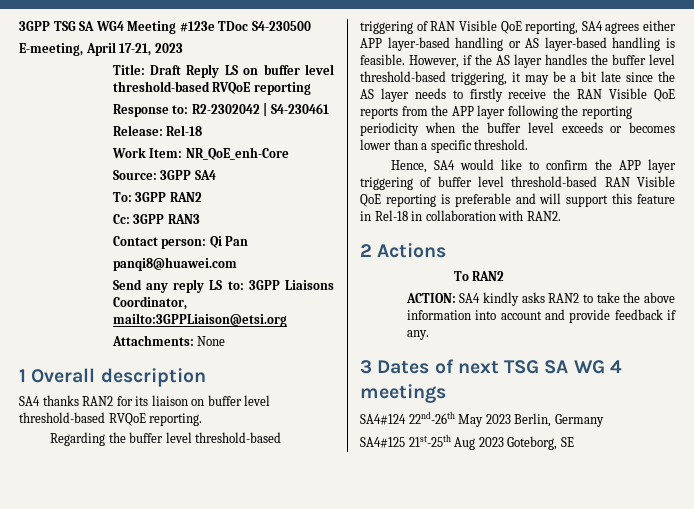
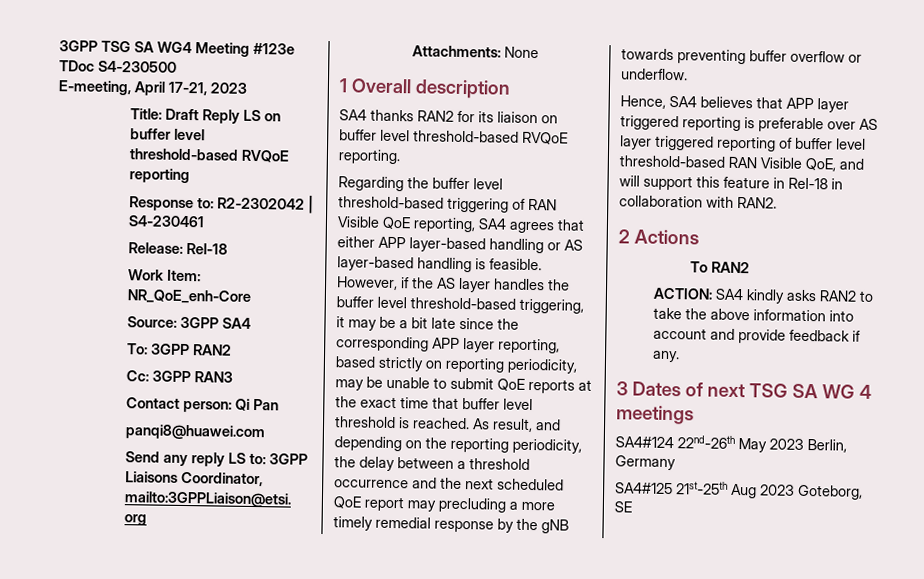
- Regarding the buffer level threshold-based triggering of RAN Visible QoE reporting, SA4 agrees either APP layer-based handling or AS layer-based handling is feasible.
+ Regarding the buffer level threshold-based triggering of RAN Visible QoE reporting, SA4 agrees that either APP layer-based handling or AS layer-based handling is feasible.
- However, if the AS layer handles the buffer level threshold-based triggering, it may be a bit late since the AS layer needs to firstly receive the RAN Visible QoE reports from the APP layer following the reporting periodicity when the buffer level exceeds or becomes lower than a specific threshold.
- Hence, SA4 would like to confirm the APP layer triggering of buffer level threshold-based RAN Visible QoE reporting is preferable and will support this feature in Rel-18 in collaboration with RAN2.
+ However, if the AS layer handles the buffer level threshold-based triggering, it may be a bit late since the corresponding APP layer reporting, based strictly on reporting periodicity, may be unable to submit QoE reports at the exact time that buffer level threshold is reached. As result, and depending on the reporting periodicity, the delay between a threshold occurrence and the next scheduled QoE report may precluding a more timely remedial response by the gNB towards preventing buffer overflow or underflow.
+ Hence, SA4 believes that APP layer triggered reporting is preferable over AS layer triggered reporting of buffer level threshold-based RAN Visible QoE, and will support this feature in Rel-18 in collaboration with RAN2.

